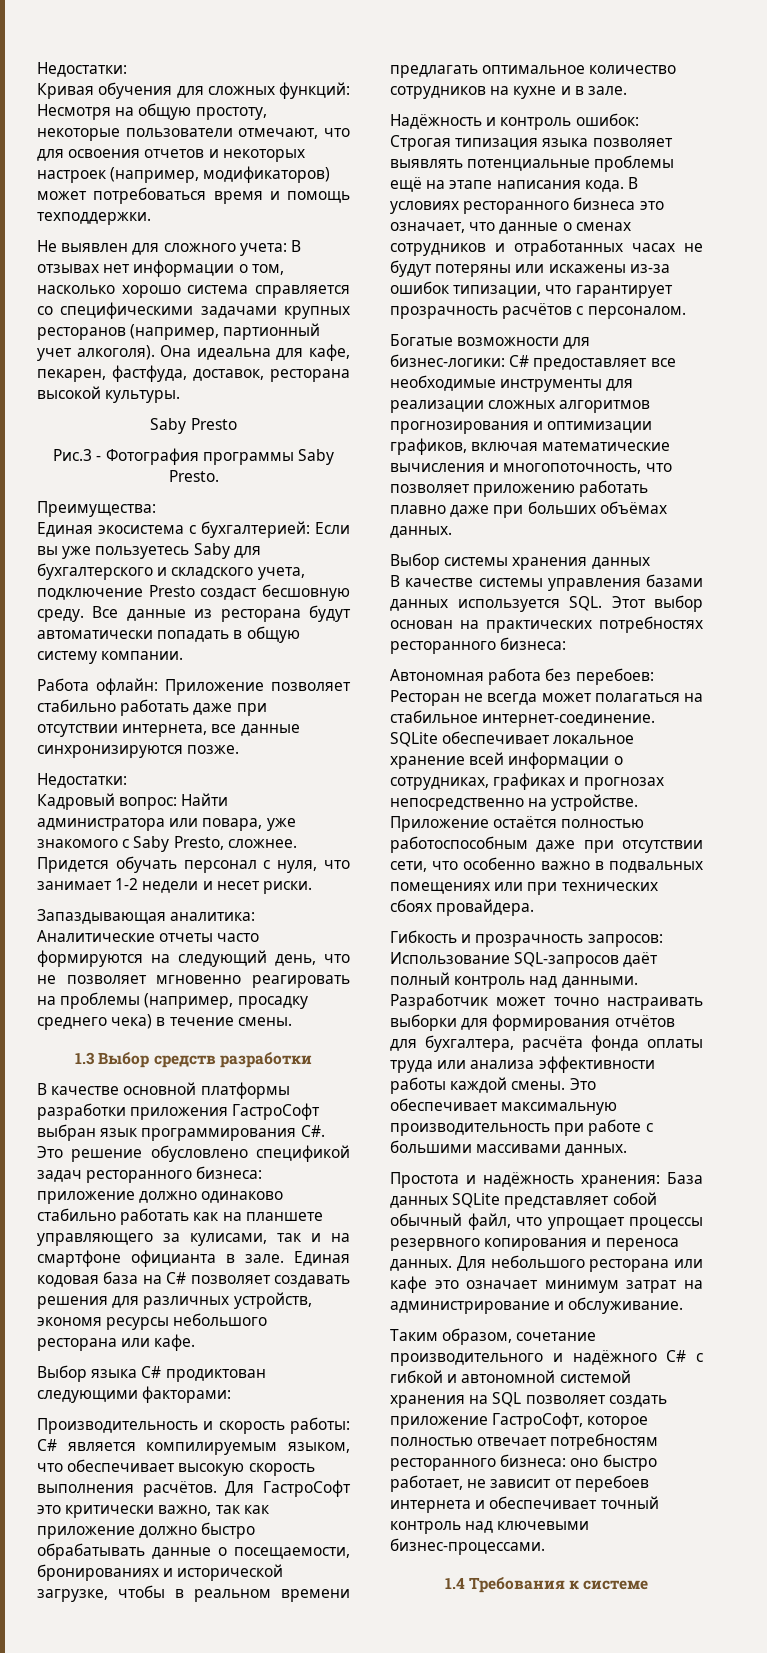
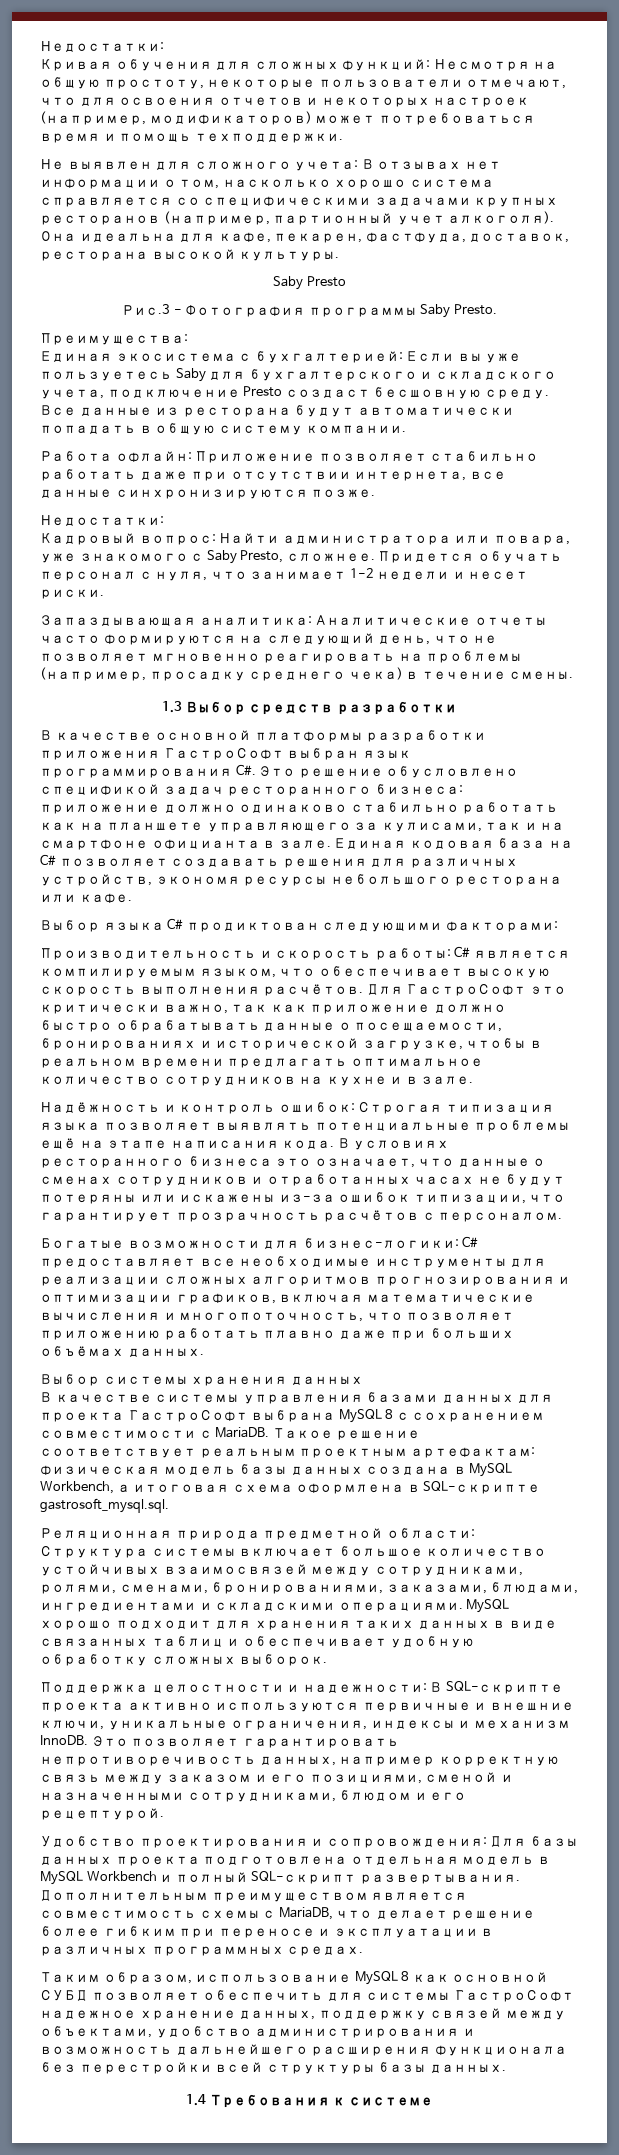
- В качестве системы управления базами данных используется SQL. Этот выбор основан на практических потребностях ресторанного бизнеса:
- Автономная работа без перебоев: Ресторан не всегда может полагаться на стабильное интернет-соединение. SQLite обеспечивает локальное хранение всей информации о сотрудниках, графиках и прогнозах непосредственно на устройстве. Приложение остаётся полностью работоспособным даже при отсутствии сети, что особенно важно в подвальных помещениях или при технических сбоях провайдера.
- Гибкость и прозрачность запросов: Использование SQL-запросов даёт полный контроль над данными. Разработчик может точно настраивать выборки для формирования отчётов для бухгалтера, расчёта фонда оплаты труда или анализа эффективности работы каждой смены. Это обеспечивает максимальную производительность при работе с большими массивами данных.
- Простота и надёжность хранения: База данных SQLite представляет собой обычный файл, что упрощает процессы резервного копирования и переноса данных. Для небольшого ресторана или кафе это означает минимум затрат на администрирование и обслуживание.
- Таким образом, сочетание производительного и надёжного C# с гибкой и автономной системой хранения на SQL позволяет создать приложение ГастроСофт, которое полностью отвечает потребностям ресторанного бизнеса: оно быстро работает, не зависит от перебоев интернета и обеспечивает точный контроль над ключевыми бизнес-процессами.
+ В качестве системы управления базами данных для проекта ГастроСофт выбрана MySQL 8 с сохранением совместимости с MariaDB. Такое решение соответствует реальным проектным артефактам: физическая модель базы данных создана в MySQL Workbench, а итоговая схема оформлена в SQL-скрипте gastrosoft_mysql.sql.
+ Реляционная природа предметной области: Структура системы включает большое количество устойчивых взаимосвязей между сотрудниками, ролями, сменами, бронированиями, заказами, блюдами, ингредиентами и складскими операциями. MySQL хорошо подходит для хранения таких данных в виде связанных таблиц и обеспечивает удобную обработку сложных выборок.
+ Поддержка целостности и надежности: В SQL-скрипте проекта активно используются первичные и внешние ключи, уникальные ограничения, индексы и механизм InnoDB. Это позволяет гарантировать непротиворечивость данных, например корректную связь между заказом и его позициями, сменой и назначенными сотрудниками, блюдом и его рецептурой.
+ Удобство проектирования и сопровождения: Для базы данных проекта подготовлена отдельная модель в MySQL Workbench и полный SQL-скрипт развертывания. Дополнительным преимуществом является совместимость схемы с MariaDB, что делает решение более гибким при переносе и эксплуатации в различных программных средах.
+ Таким образом, использование MySQL 8 как основной СУБД позволяет обеспечить для системы ГастроСофт надежное хранение данных, поддержку связей между объектами, удобство администрирования и возможность дальнейшего расширения функционала без перестройки всей структуры базы данных.

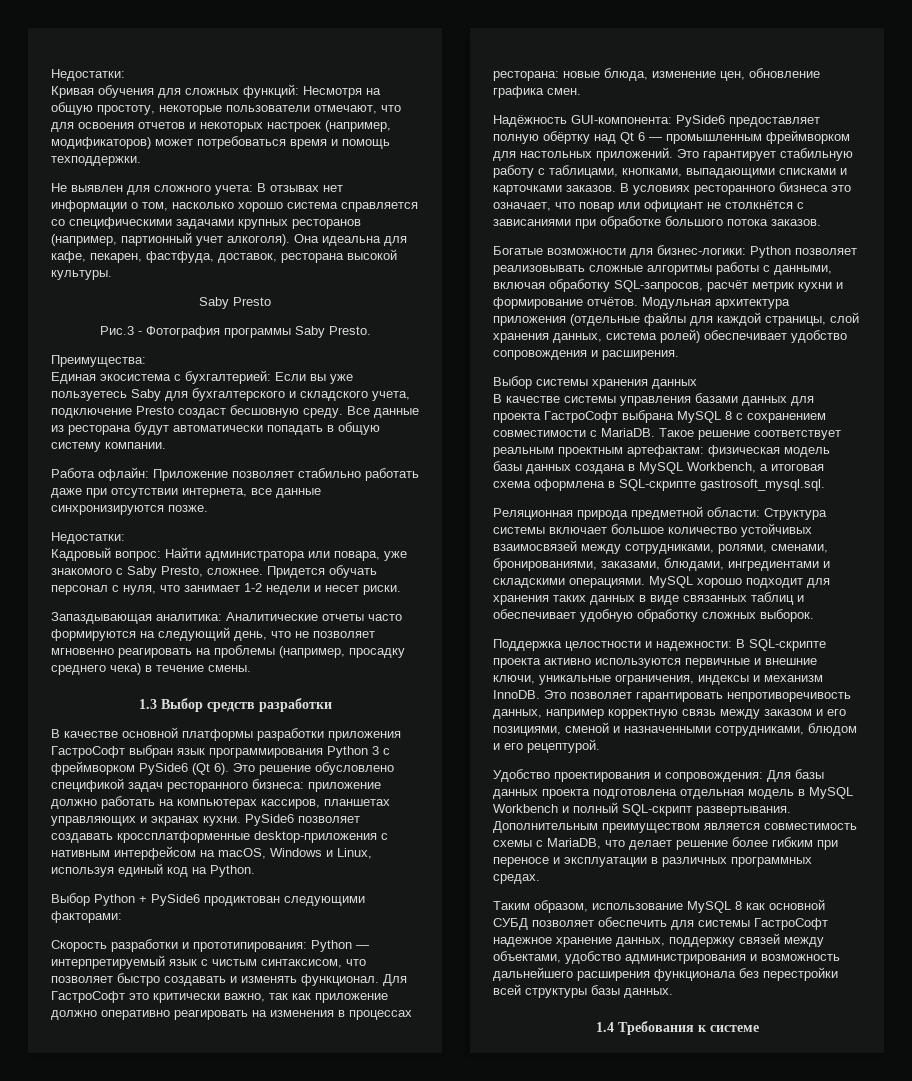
- В качестве основной платформы разработки приложения ГастроСофт выбран язык программирования C#. Это решение обусловлено спецификой задач ресторанного бизнеса: приложение должно одинаково стабильно работать как на планшете управляющего за кулисами, так и на смартфоне официанта в зале. Единая кодовая база на C# позволяет создавать решения для различных устройств, экономя ресурсы небольшого ресторана или кафе.
- Выбор языка C# продиктован следующими факторами:
- Производительность и скорость работы: C# является компилируемым языком, что обеспечивает высокую скорость выполнения расчётов.
+ В качестве основной платформы разработки приложения ГастроСофт выбран язык программирования Python 3 с фреймворком PySide6 (Qt 6). Это решение обусловлено спецификой задач ресторанного бизнеса: приложение должно работать на компьютерах кассиров, планшетах управляющих и экранах кухни. PySide6 позволяет создавать кроссплатформенные desktop-приложения с нативным интерфейсом на macOS, Windows и Linux, используя единый код на Python.
+ Выбор Python + PySide6 продиктован следующими факторами:
+ Скорость разработки и прототипирования: Python — интерпретируемый язык с чистым синтаксисом, что позволяет быстро создавать и изменять функционал.
- Для ГастроСофт это критически важно, так как приложение должно быстро обрабатывать данные о посещаемости, бронированиях и исторической загрузке, чтобы в реальном времени предлагать оптимальное количество сотрудников на кухне и в зале.
- Надёжность и контроль ошибок: Строгая типизация языка позволяет выявлять потенциальные проблемы ещё на этапе написания кода.
+ Для ГастроСофт это критически важно, так как приложение должно оперативно реагировать на изменения в процессах ресторана: новые блюда, изменение цен, обновление графика смен.
+ Надёжность GUI-компонента: PySide6 предоставляет полную обёртку над Qt 6 — промышленным фреймворком для настольных приложений. Это гарантирует стабильную работу с таблицами, кнопками, выпадающими списками и карточками заказов.
- В условиях ресторанного бизнеса это означает, что данные о сменах сотрудников и отработанных часах не будут потеряны или искажены из-за ошибок типизации, что гарантирует прозрачность расчётов с персоналом.
- Богатые возможности для бизнес-логики: C# предоставляет все необходимые инструменты для реализации сложных алгоритмов прогнозирования и оптимизации графиков, включая математические вычисления и многопоточность, что позволяет приложению работать плавно даже при больших объёмах данных.
+ В условиях ресторанного бизнеса это означает, что повар или официант не столкнётся с зависаниями при обработке большого потока заказов.
+ Богатые возможности для бизнес-логики: Python позволяет реализовывать сложные алгоритмы работы с данными, включая обработку SQL-запросов, расчёт метрик кухни и формирование отчётов. Модульная архитектура приложения (отдельные файлы для каждой страницы, слой хранения данных, система ролей) обеспечивает удобство сопровождения и расширения.

